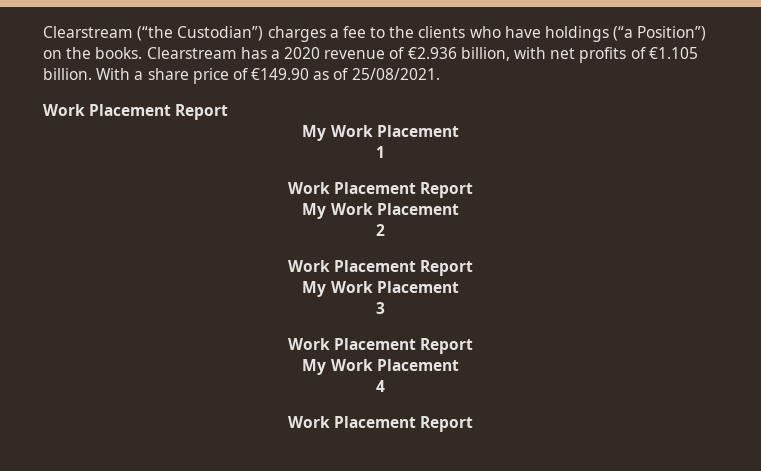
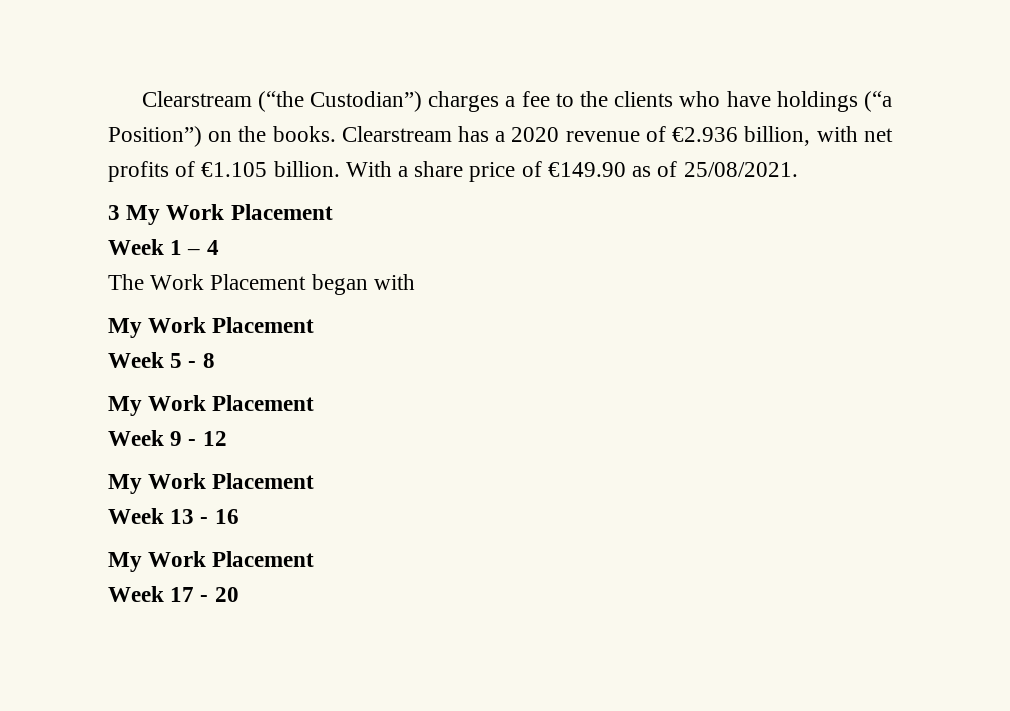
  With a share price of €149.90 as of 25/08/2021.
- Work Placement Report
+ 3 My Work Placement
+ Week 1 – 4
+ The Work Placement began with
  My Work Placement
- 1
- Work Placement Report
+ Week 5 - 8
  My Work Placement
- 2
- Work Placement Report
+ Week 9 - 12
  My Work Placement
- 3
- Work Placement Report
+ Week 13 - 16
  My Work Placement
- 4
- Work Placement Report
+ Week 17 - 20

